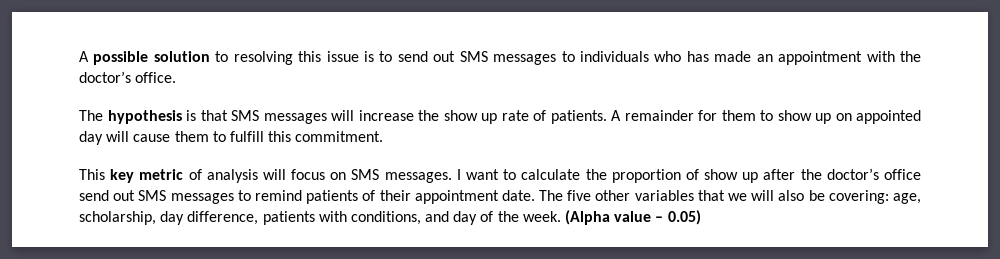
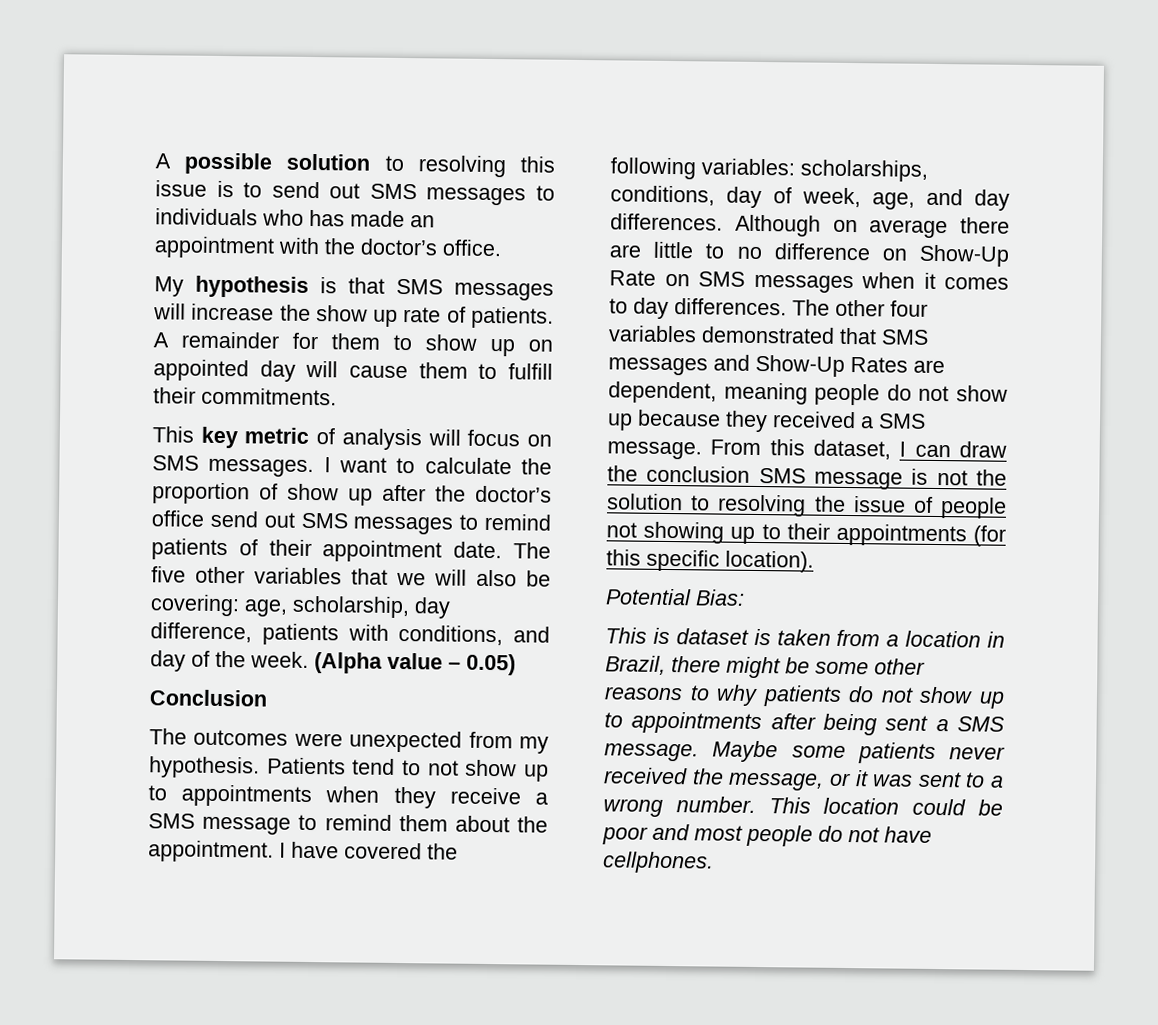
- The hypothesis is that SMS messages will increase the show up rate of patients.
+ My hypothesis is that SMS messages will increase the show up rate of patients.
- A remainder for them to show up on appointed day will cause them to fulfill this commitment.
+ A remainder for them to show up on appointed day will cause them to fulfill their commitments.
+ Conclusion
+ The outcomes were unexpected from my hypothesis. Patients tend to not show up to appointments when they receive a SMS message to remind them about the appointment. I have covered the following variables: scholarships, conditions, day of week, age, and day differences. Although on average there are little to no difference on Show-Up Rate on SMS messages when it comes to day differences. The other four variables demonstrated that SMS messages and Show-Up Rates are dependent, meaning people do not show up because they received a SMS message. From this dataset, I can draw the conclusion SMS message is not the solution to resolving the issue of people not showing up to their appointments (for this specific location).
+ Potential Bias:
+ This is dataset is taken from a location in Brazil, there might be some other reasons to why patients do not show up to appointments after being sent a SMS message. Maybe some patients never received the message, or it was sent to a wrong number. This location could be poor and most people do not have cellphones.

